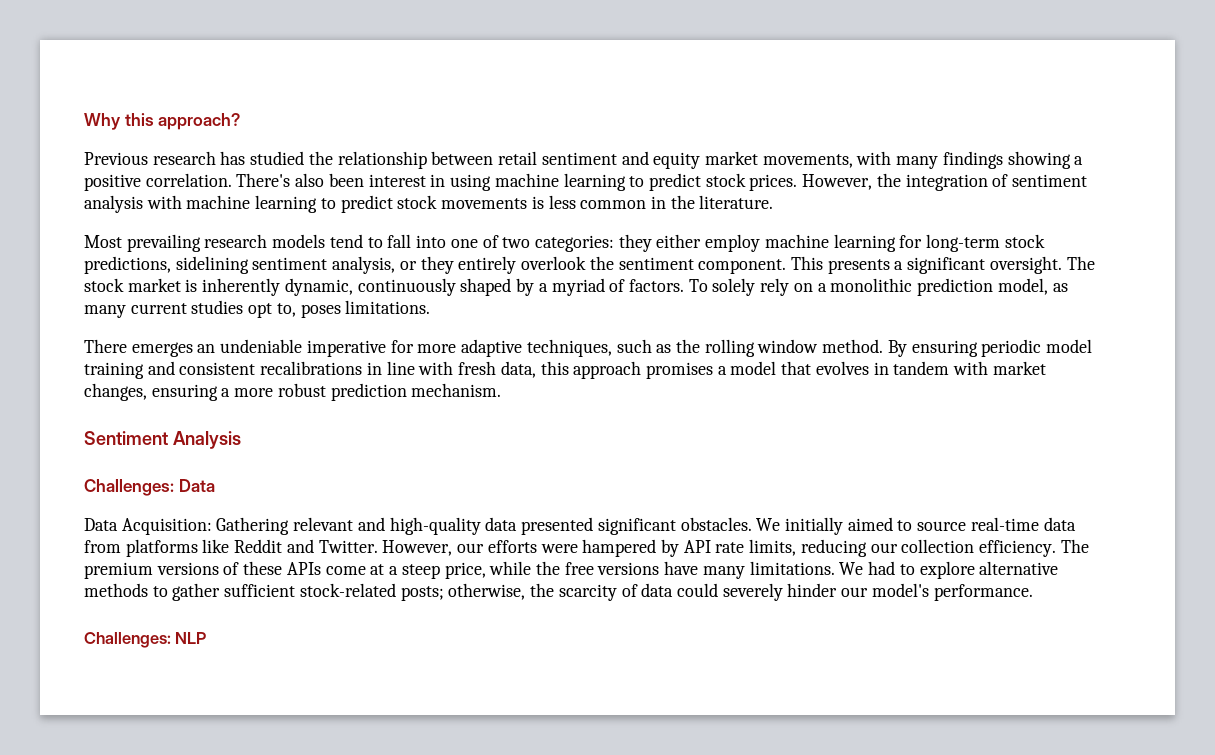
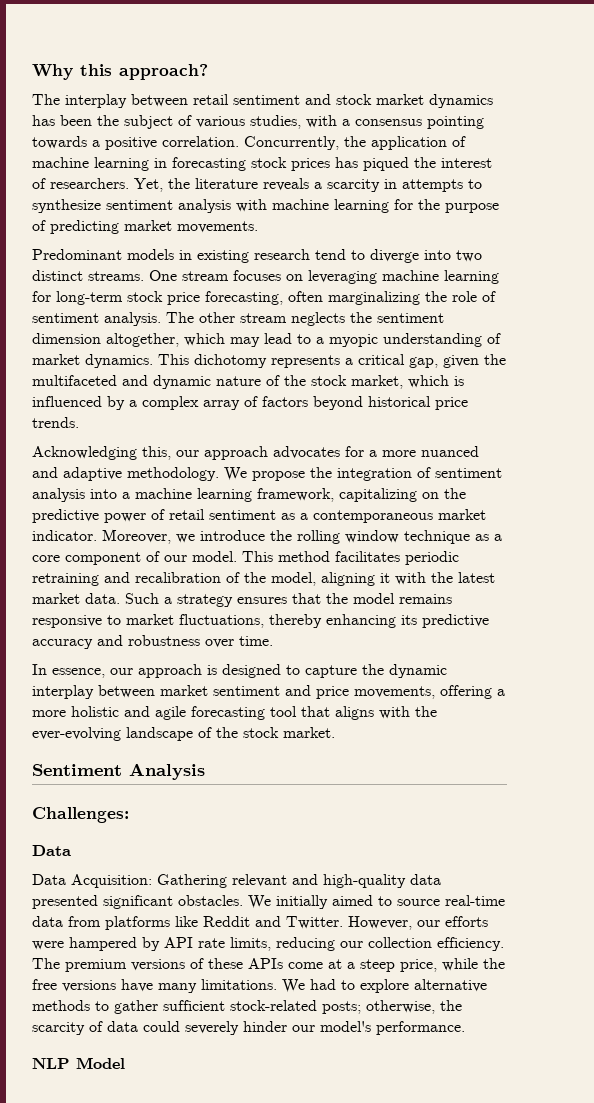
- Previous research has studied the relationship between retail sentiment and equity market movements, with many findings showing a positive correlation. There's also been interest in using machine learning to predict stock prices. However, the integration of sentiment analysis with machine learning to predict stock movements is less common in the literature.
- Most prevailing research models tend to fall into one of two categories: they either employ machine learning for long-term stock predictions, sidelining sentiment analysis, or they entirely overlook the sentiment component. This presents a significant oversight. The stock market is inherently dynamic, continuously shaped by a myriad of factors. To solely rely on a monolithic prediction model, as many current studies opt to, poses limitations.
- There emerges an undeniable imperative for more adaptive techniques, such as the rolling window method. By ensuring periodic model training and consistent recalibrations in line with fresh data, this approach promises a model that evolves in tandem with market changes, ensuring a more robust prediction mechanism.
+ The interplay between retail sentiment and stock market dynamics has been the subject of various studies, with a consensus pointing towards a positive correlation. Concurrently, the application of machine learning in forecasting stock prices has piqued the interest of researchers. Yet, the literature reveals a scarcity in attempts to synthesize sentiment analysis with machine learning for the purpose of predicting market movements.
+ Predominant models in existing research tend to diverge into two distinct streams. One stream focuses on leveraging machine learning for long-term stock price forecasting, often marginalizing the role of sentiment analysis. The other stream neglects the sentiment dimension altogether, which may lead to a myopic understanding of market dynamics. This dichotomy represents a critical gap, given the multifaceted and dynamic nature of the stock market, which is influenced by a complex array of factors beyond historical price trends.
+ Acknowledging this, our approach advocates for a more nuanced and adaptive methodology. We propose the integration of sentiment analysis into a machine learning framework, capitalizing on the predictive power of retail sentiment as a contemporaneous market indicator. Moreover, we introduce the rolling window technique as a core component of our model. This method facilitates periodic retraining and recalibration of the model, aligning it with the latest market data. Such a strategy ensures that the model remains responsive to market fluctuations, thereby enhancing its predictive accuracy and robustness over time.
+ In essence, our approach is designed to capture the dynamic interplay between market sentiment and price movements, offering a more holistic and agile forecasting tool that aligns with the ever-evolving landscape of the stock market.
- Challenges: Data
+ Challenges:
+ Data
- Challenges: NLP
+ NLP Model

